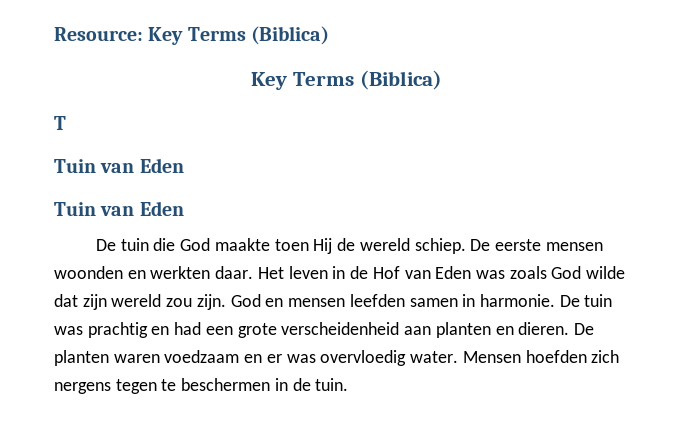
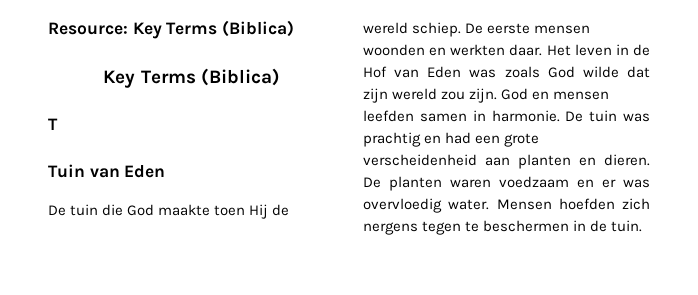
  T
- Tuin van Eden

